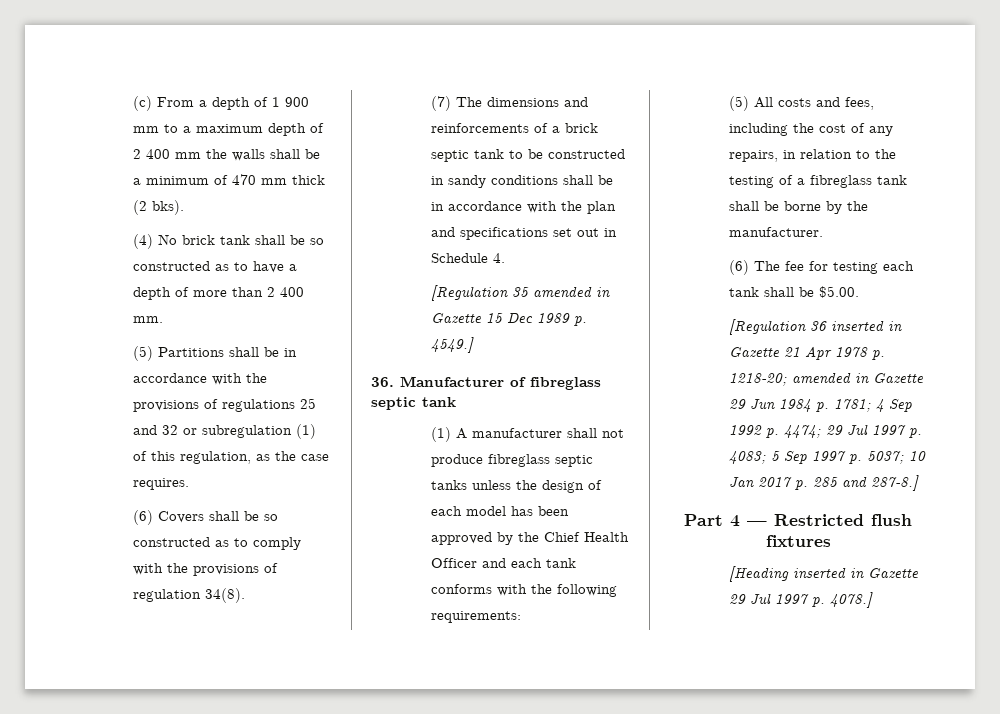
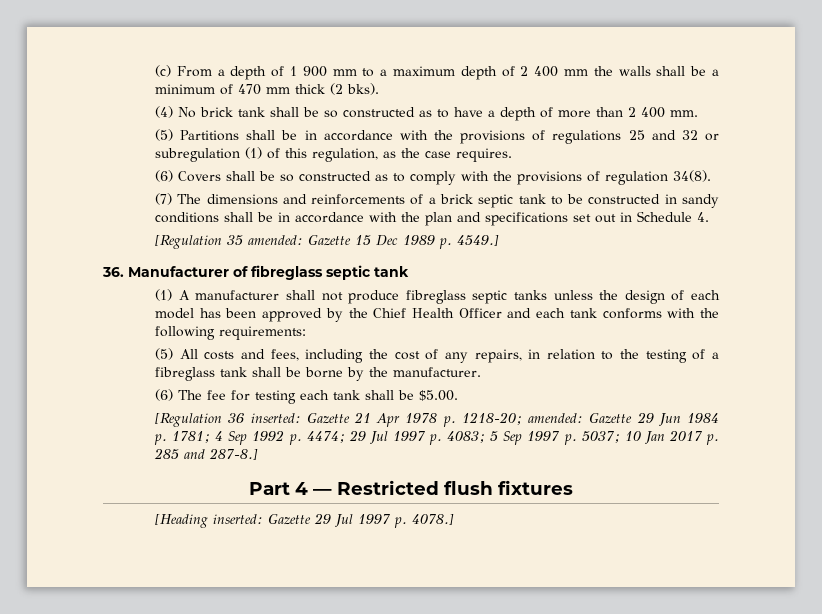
- [Regulation 35 amended in Gazette 15 Dec 1989 p. 4549.]
+ [Regulation 35 amended: Gazette 15 Dec 1989 p. 4549.]
- [Regulation 36 inserted in Gazette 21 Apr 1978 p. 1218-20; amended in Gazette 29 Jun 1984 p. 1781; 4 Sep 1992 p. 4474; 29 Jul 1997 p. 4083; 5 Sep 1997 p. 5037; 10 Jan 2017 p. 285 and 287-8.]
+ [Regulation 36 inserted: Gazette 21 Apr 1978 p. 1218-20; amended: Gazette 29 Jun 1984 p. 1781; 4 Sep 1992 p. 4474; 29 Jul 1997 p. 4083; 5 Sep 1997 p. 5037; 10 Jan 2017 p. 285 and 287-8.]
- [Heading inserted in Gazette 29 Jul 1997 p. 4078.]
+ [Heading inserted: Gazette 29 Jul 1997 p. 4078.]

